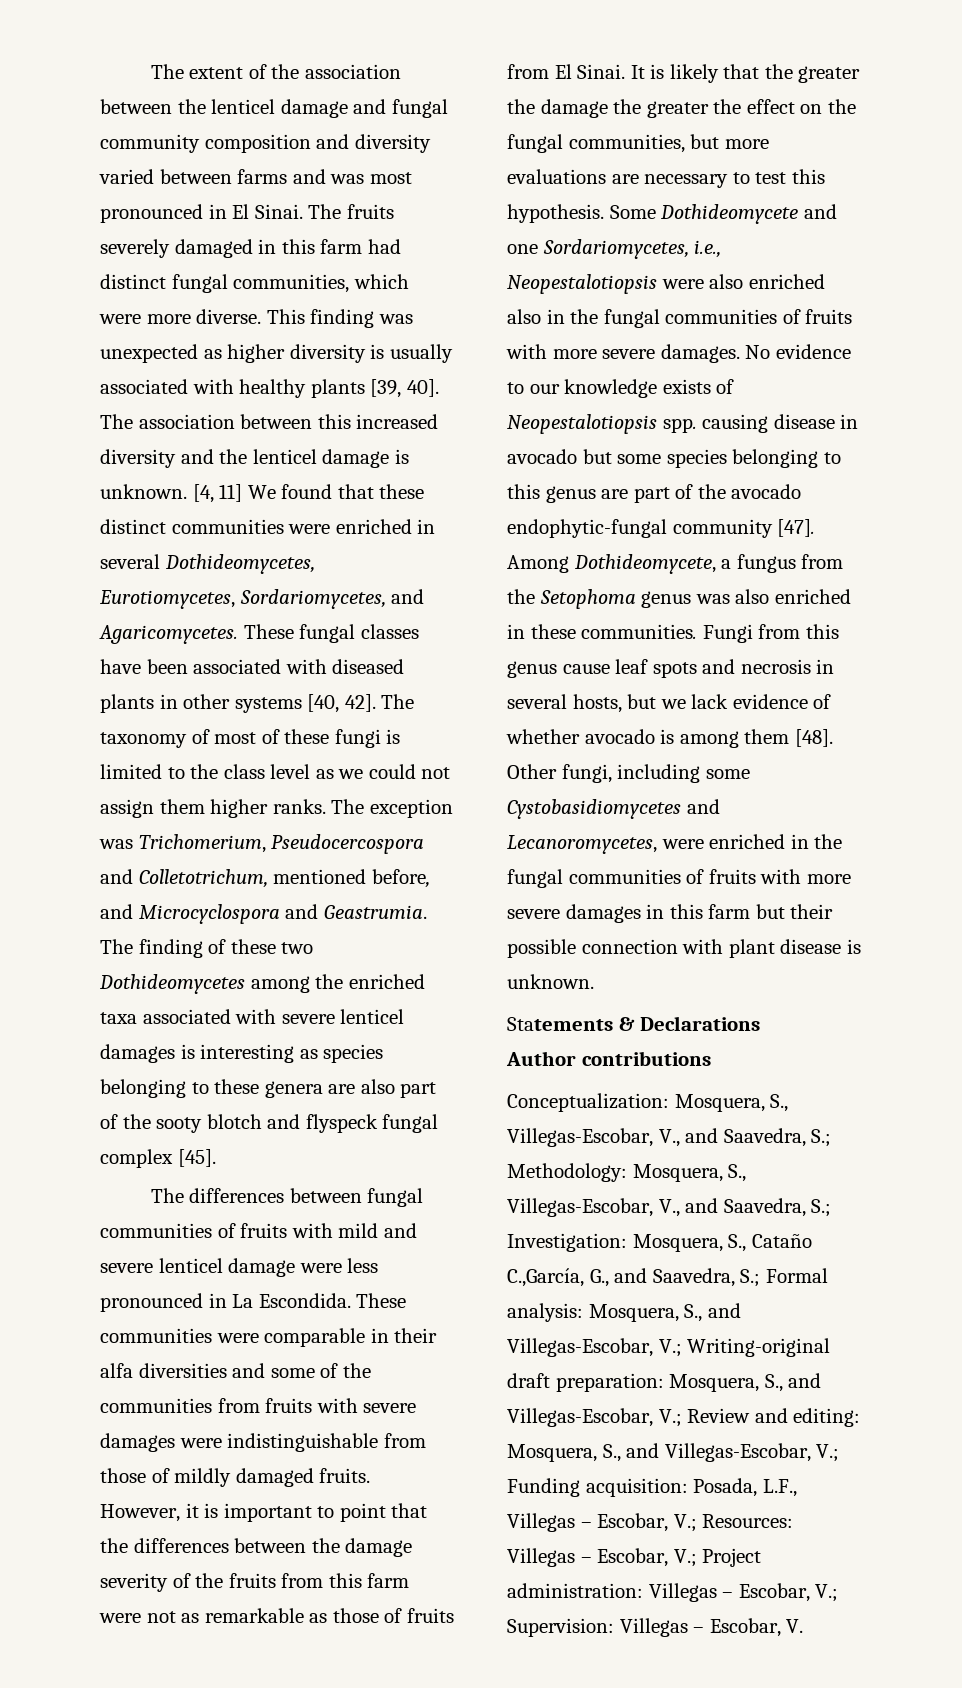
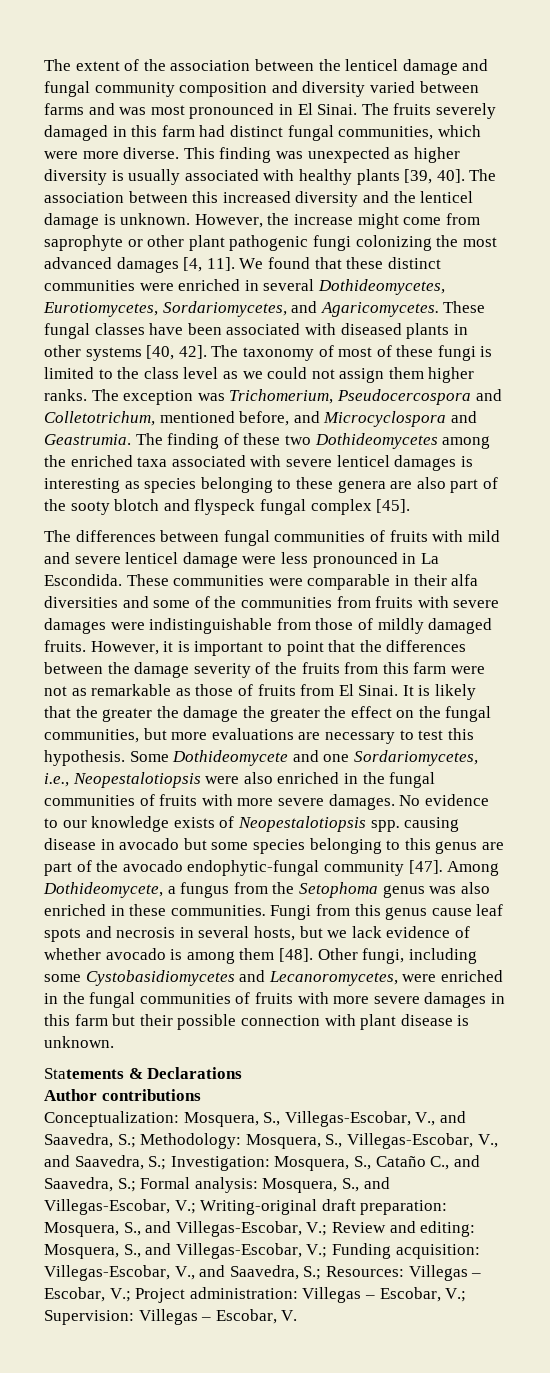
- [4, 11] We found that these distinct communities were enriched in several Dothideomycetes, Eurotiomycetes, Sordariomycetes, and Agaricomycetes.
+ However, the increase might come from saprophyte or other plant pathogenic fungi colonizing the most advanced damages [4, 11]. We found that these distinct communities were enriched in several Dothideomycetes, Eurotiomycetes, Sordariomycetes, and Agaricomycetes.
- Some Dothideomycete and one Sordariomycetes, i.e., Neopestalotiopsis were also enriched also in the fungal communities of fruits with more severe damages.
+ Some Dothideomycete and one Sordariomycetes, i.e., Neopestalotiopsis were also enriched in the fungal communities of fruits with more severe damages.
- Mosquera, S., Cataño C.,García, G., and Saavedra, S.;
+ Mosquera, S., Cataño C., and Saavedra, S.;
- Funding acquisition: Posada, L.F., Villegas – Escobar, V.;
+ Funding acquisition: Villegas-Escobar, V., and Saavedra, S.;

